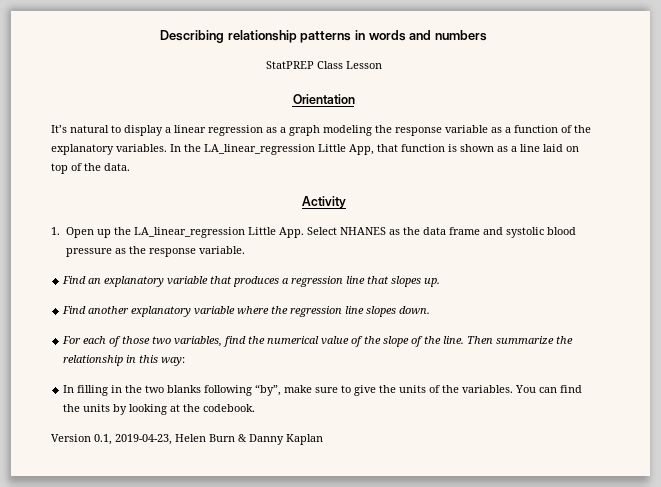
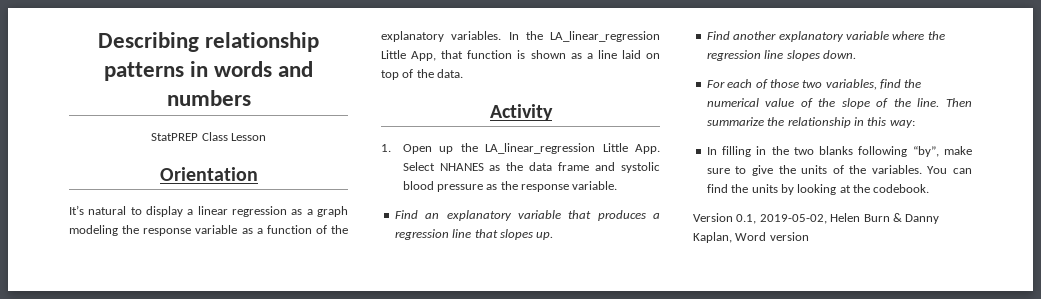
- Version 0.1, 2019-04-23, Helen Burn & Danny Kaplan
+ Version 0.1, 2019-05-02, Helen Burn & Danny Kaplan, Word version

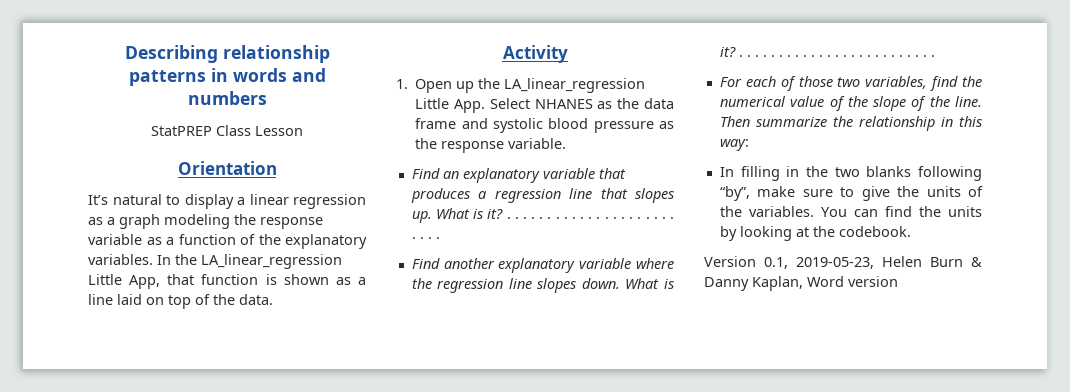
- Find an explanatory variable that produces a regression line that slopes up.
+ Find an explanatory variable that produces a regression line that slopes up. What is it? . . . . . . . . . . . . . . . . . . . . . . . . .
- Find another explanatory variable where the regression line slopes down.
+ Find another explanatory variable where the regression line slopes down. What is it? . . . . . . . . . . . . . . . . . . . . . . . . .
- Version 0.1, 2019-05-02, Helen Burn & Danny Kaplan, Word version
+ Version 0.1, 2019-05-23, Helen Burn & Danny Kaplan, Word version

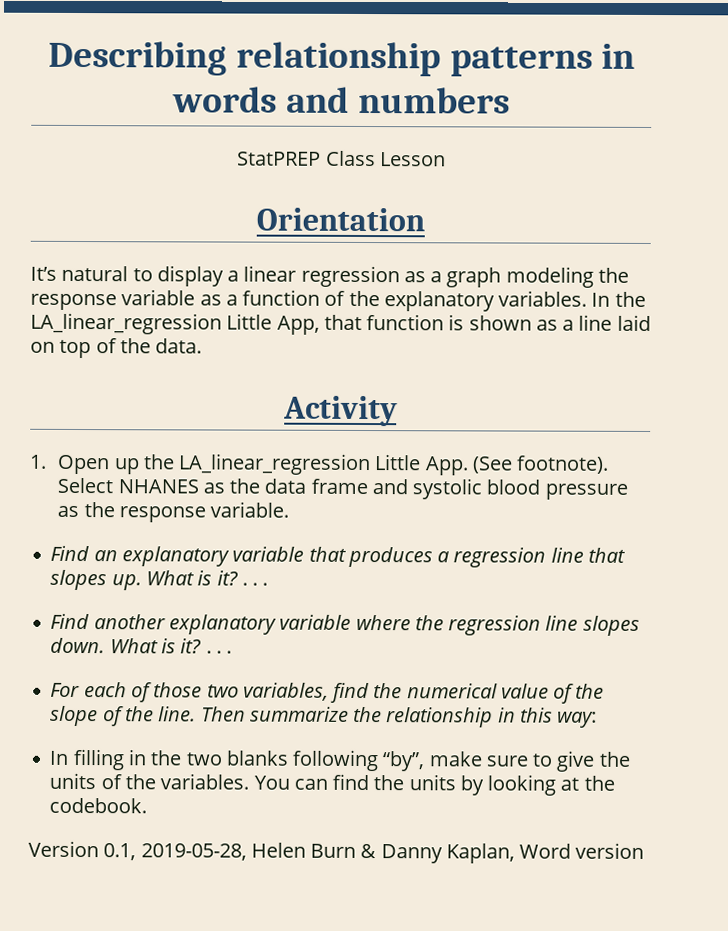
- 1. Open up the LA_linear_regression Little App. Select NHANES as the data frame and systolic blood pressure as the response variable.
+ 1. Open up the LA_linear_regression Little App. (See footnote). Select NHANES as the data frame and systolic blood pressure as the response variable.
- Find an explanatory variable that produces a regression line that slopes up. What is it? . . . . . . . . . . . . . . . . . . . . . . . . .
+ Find an explanatory variable that produces a regression line that slopes up. What is it? . . .
- Find another explanatory variable where the regression line slopes down. What is it? . . . . . . . . . . . . . . . . . . . . . . . . .
+ Find another explanatory variable where the regression line slopes down. What is it? . . .
- Version 0.1, 2019-05-23, Helen Burn & Danny Kaplan, Word version
+ Version 0.1, 2019-05-28, Helen Burn & Danny Kaplan, Word version

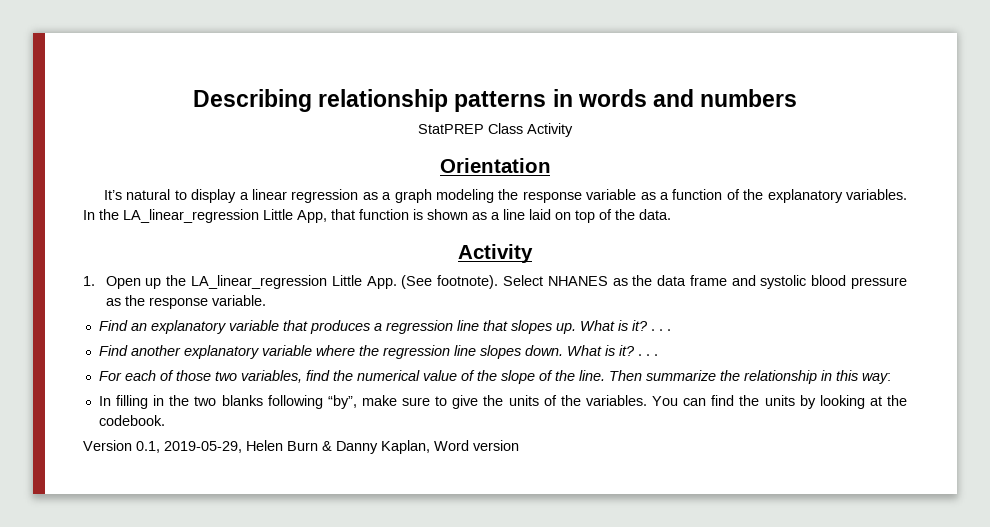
- StatPREP Class Lesson
+ StatPREP Class Activity
- Version 0.1, 2019-05-28, Helen Burn & Danny Kaplan, Word version
+ Version 0.1, 2019-05-29, Helen Burn & Danny Kaplan, Word version

